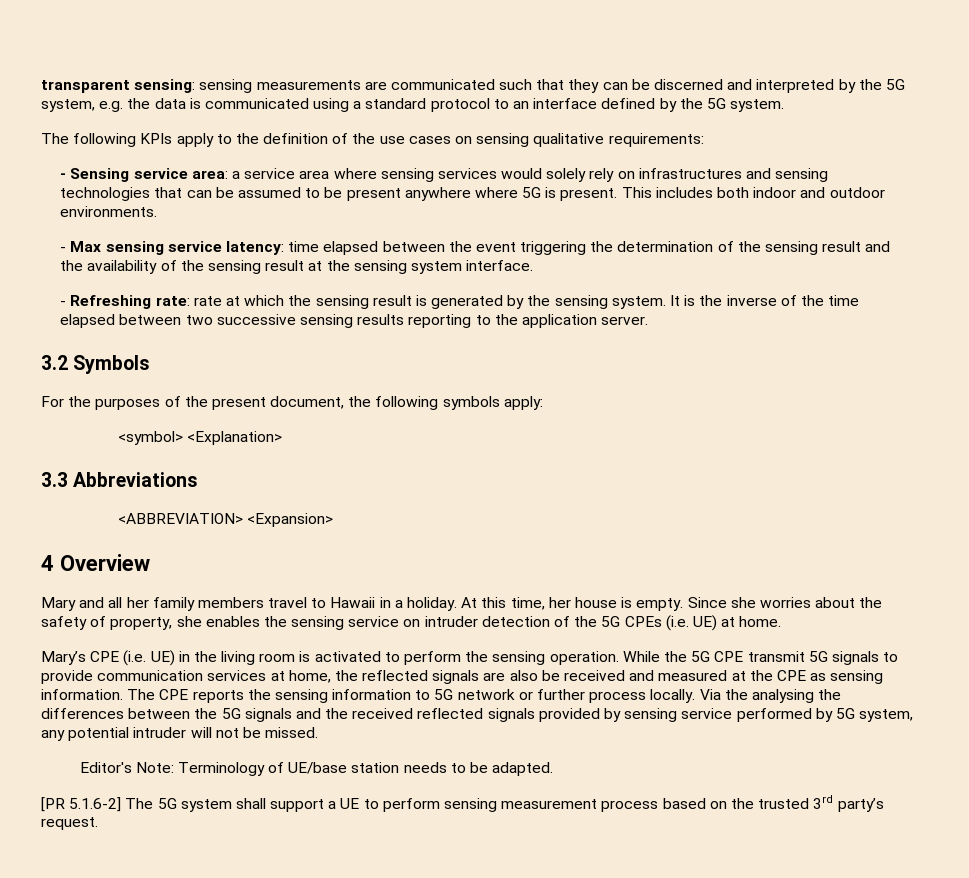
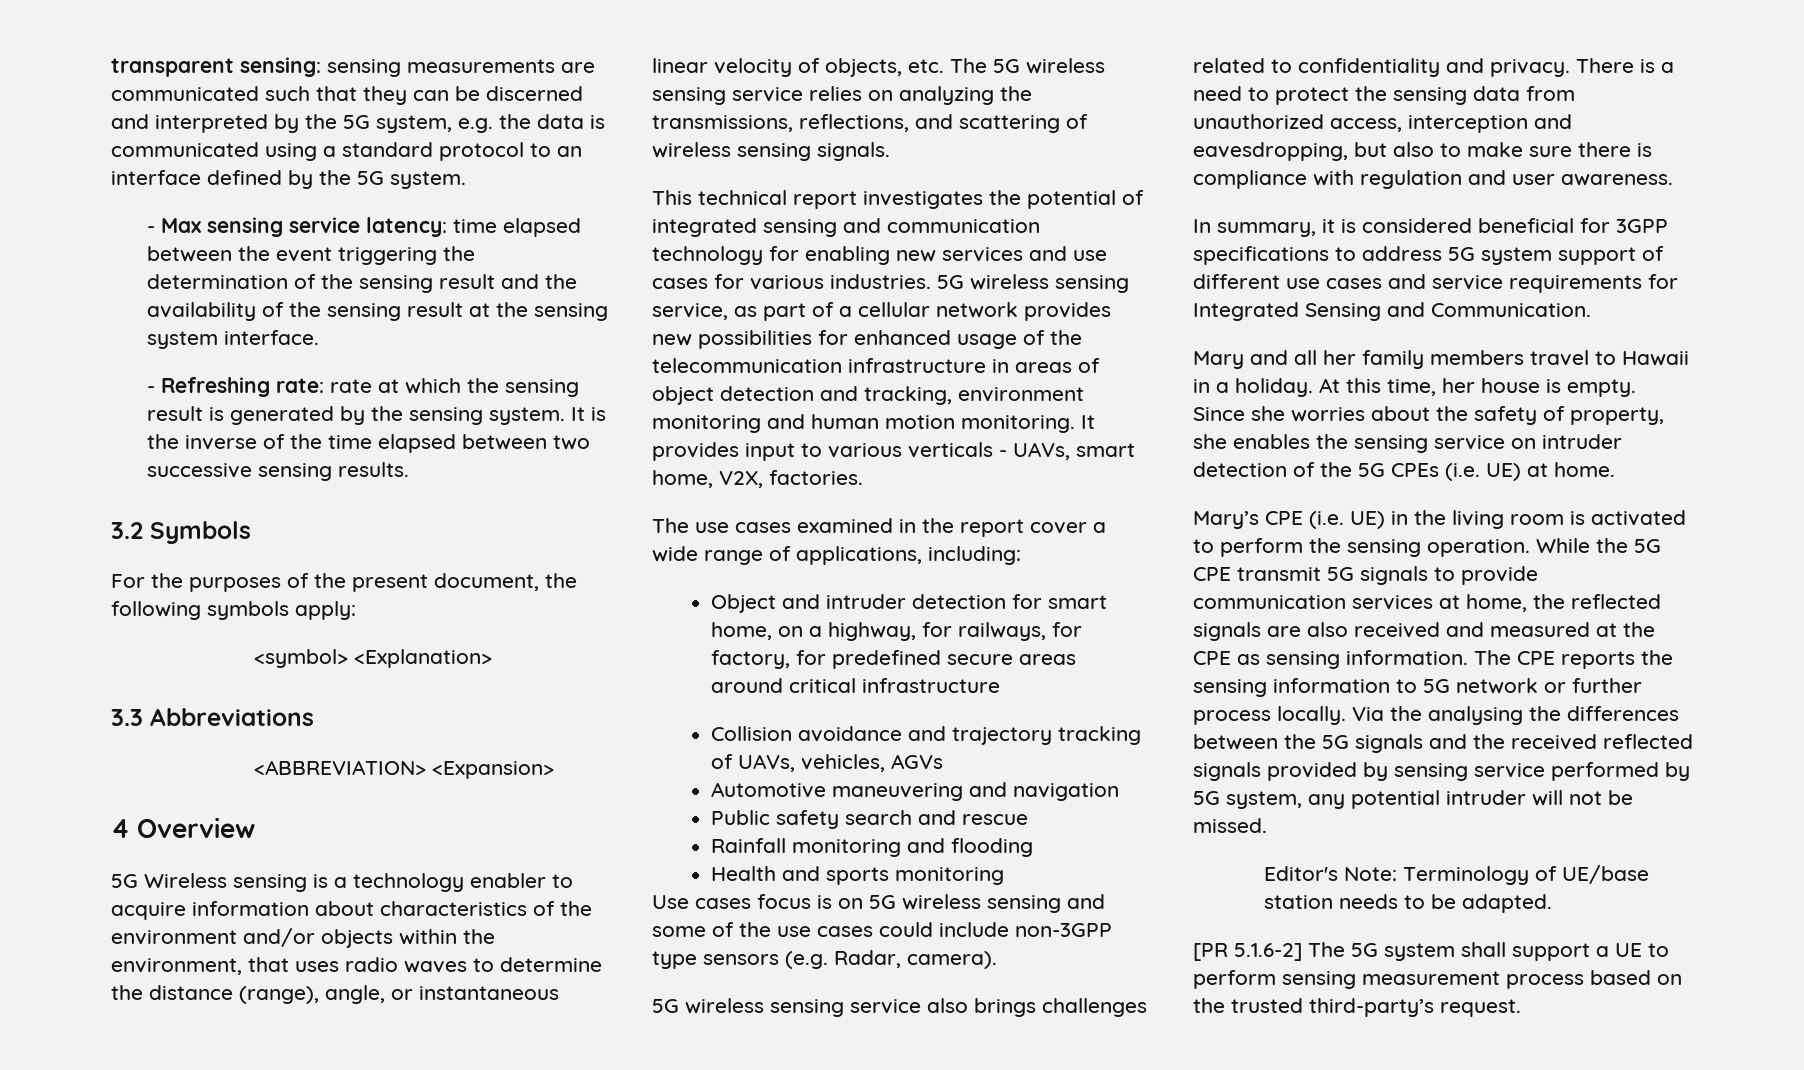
- The following KPIs apply to the definition of the use cases on sensing qualitative requirements:
- - Sensing service area: a service area where sensing services would solely rely on infrastructures and sensing technologies that can be assumed to be present anywhere where 5G is present. This includes both indoor and outdoor environments.
- It is the inverse of the time elapsed between two successive sensing results reporting to the application server.
+ It is the inverse of the time elapsed between two successive sensing results.
+ 5G Wireless sensing is a technology enabler to acquire information about characteristics of the environment and/or objects within the environment, that uses radio waves to determine the distance (range), angle, or instantaneous linear velocity of objects, etc. The 5G wireless sensing service relies on analyzing the transmissions, reflections, and scattering of wireless sensing signals.
+ This technical report investigates the potential of integrated sensing and communication technology for enabling new services and use cases for various industries. 5G wireless sensing service, as part of a cellular network provides new possibilities for enhanced usage of the telecommunication infrastructure in areas of object detection and tracking, environment monitoring and human motion monitoring. It provides input to various verticals - UAVs, smart home, V2X, factories.
+ The use cases examined in the report cover a wide range of applications, including:
+ Object and intruder detection for smart home, on a highway, for railways, for factory, for predefined secure areas around critical infrastructure
+ Collision avoidance and trajectory tracking of UAVs, vehicles, AGVs
+ Automotive maneuvering and navigation
+ Public safety search and rescue
+ Rainfall monitoring and flooding
+ Health and sports monitoring
+ Use cases focus is on 5G wireless sensing and some of the use cases could include non-3GPP type sensors (e.g. Radar, camera).
+ 5G wireless sensing service also brings challenges related to confidentiality and privacy. There is a need to protect the sensing data from unauthorized access, interception and eavesdropping, but also to make sure there is compliance with regulation and user awareness.
+ In summary, it is considered beneficial for 3GPP specifications to address 5G system support of different use cases and service requirements for Integrated Sensing and Communication.
- While the 5G CPE transmit 5G signals to provide communication services at home, the reflected signals are also be received and measured at the CPE as sensing information.
+ While the 5G CPE transmit 5G signals to provide communication services at home, the reflected signals are also received and measured at the CPE as sensing information.
- [PR 5.1.6-2] The 5G system shall support a UE to perform sensing measurement process based on the trusted 3rd party’s request.
+ [PR 5.1.6-2] The 5G system shall support a UE to perform sensing measurement process based on the trusted third-party’s request.

